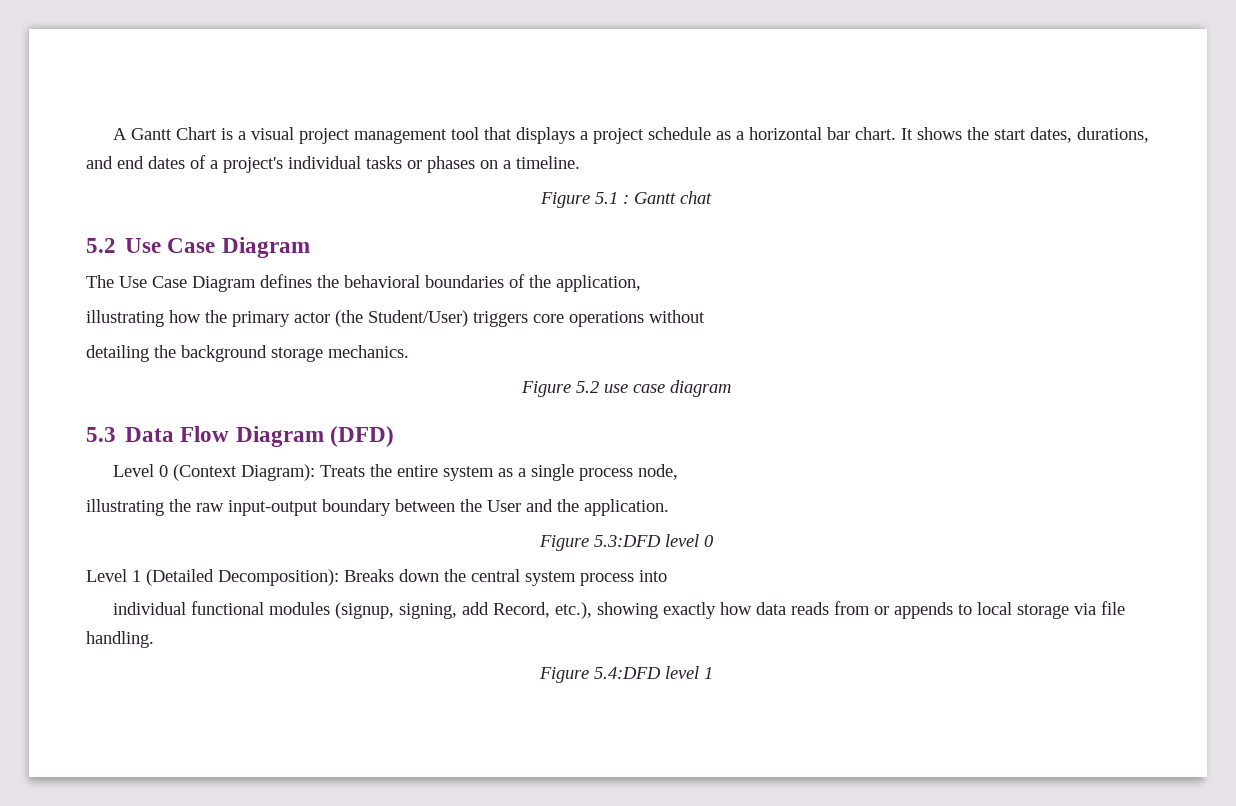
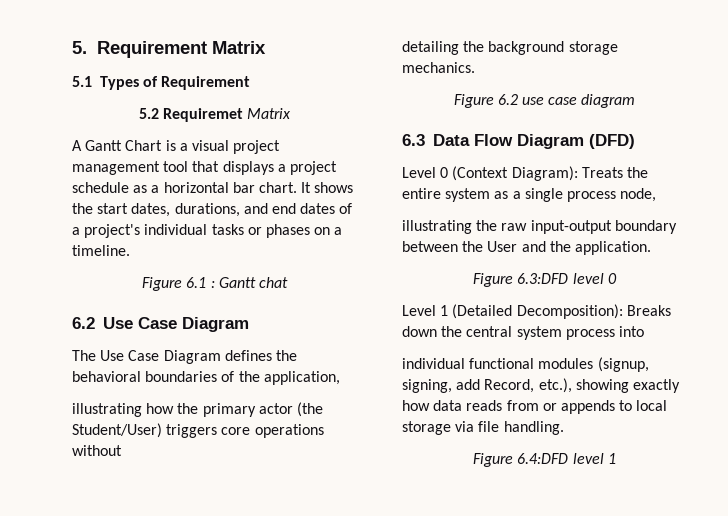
+ 5. Requirement Matrix
+ 5.1 Types of Requirement
+ 5.2 Requiremet Matrix
- Figure 5.1 : Gantt chat
+ Figure 6.1 : Gantt chat
- 5.2 Use Case Diagram
+ 6.2 Use Case Diagram
- Figure 5.2 use case diagram
+ Figure 6.2 use case diagram
- 5.3 Data Flow Diagram (DFD)
+ 6.3 Data Flow Diagram (DFD)
- Figure 5.3:DFD level 0
+ Figure 6.3:DFD level 0
- Figure 5.4:DFD level 1
+ Figure 6.4:DFD level 1

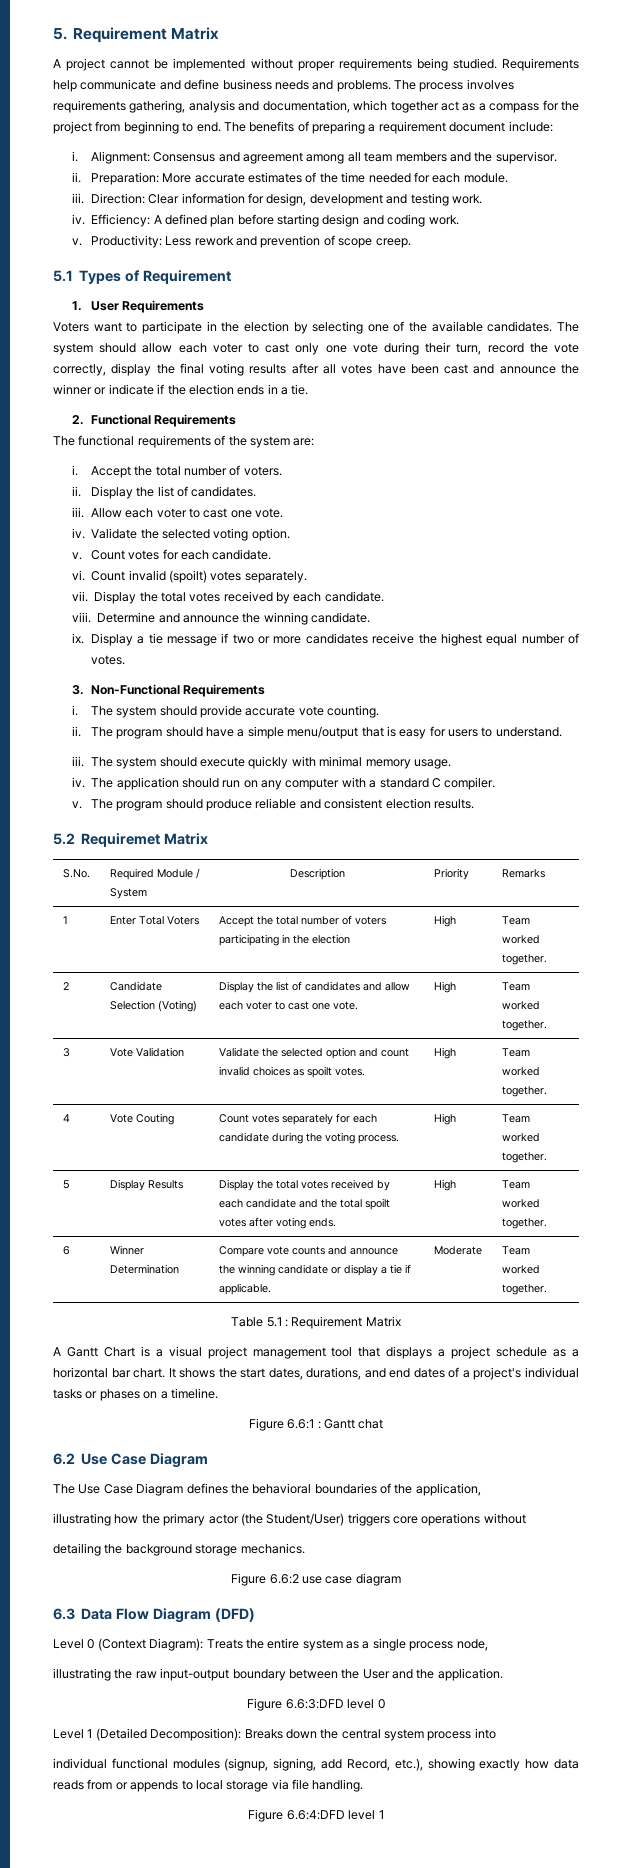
+ A project cannot be implemented without proper requirements being studied. Requirements help communicate and define business needs and problems. The process involves requirements gathering, analysis and documentation, which together act as a compass for the project from beginning to end. The benefits of preparing a requirement document include:
+ i. Alignment: Consensus and agreement among all team members and the supervisor.
+ ii. Preparation: More accurate estimates of the time needed for each module.
+ iii. Direction: Clear information for design, development and testing work.
+ iv. Efficiency: A defined plan before starting design and coding work.
+ v. Productivity: Less rework and prevention of scope creep.
  5.1 Types of Requirement
+ 1. User Requirements
+ Voters want to participate in the election by selecting one of the available candidates. The system should allow each voter to cast only one vote during their turn, record the vote correctly, display the final voting results after all votes have been cast and announce the winner or indicate if the election ends in a tie.
+ 2. Functional Requirements
+ The functional requirements of the system are:
+ i. Accept the total number of voters.
+ ii. Display the list of candidates.
+ iii. Allow each voter to cast one vote.
+ iv. Validate the selected voting option.
+ v. Count votes for each candidate.
+ vi. Count invalid (spoilt) votes separately.
+ vii. Display the total votes received by each candidate.
+ viii. Determine and announce the winning candidate.
+ ix. Display a tie message if two or more candidates receive the highest equal number of votes.
+ 3. Non-Functional Requirements
+ i. The system should provide accurate vote counting.
+ ii. The program should have a simple menu/output that is easy for users to understand.
+ iii. The system should execute quickly with minimal memory usage.
+ iv. The application should run on any computer with a standard C compiler.
+ v. The program should produce reliable and consistent election results.
  5.2 Requiremet Matrix
+ S.No. | Required Module / System | Description | Priority | Remarks
+ 1 | Enter Total Voters | Accept the total number of voters participating in the election | High | Team worked together.
+ 2 | Candidate Selection (Voting) | Display the list of candidates and allow each voter to cast one vote. | High | Team worked together.
+ 3 | Vote Validation | Validate the selected option and count invalid choices as spoilt votes. | High | Team worked together.
+ 4 | Vote Couting | Count votes separately for each candidate during the voting process. | High | Team worked together.
+ 5 | Display Results | Display the total votes received by each candidate and the total spoilt votes after voting ends. | High | Team worked together.
+ 6 | Winner Determination | Compare vote counts and announce the winning candidate or display a tie if applicable. | Moderate | Team worked together.
+ Table 5.1 : Requirement Matrix
- Figure 6.1 : Gantt chat
+ Figure 6.6:1 : Gantt chat
- Figure 6.2 use case diagram
+ Figure 6.6:2 use case diagram
- Figure 6.3:DFD level 0
+ Figure 6.6:3:DFD level 0
- Figure 6.4:DFD level 1
+ Figure 6.6:4:DFD level 1

